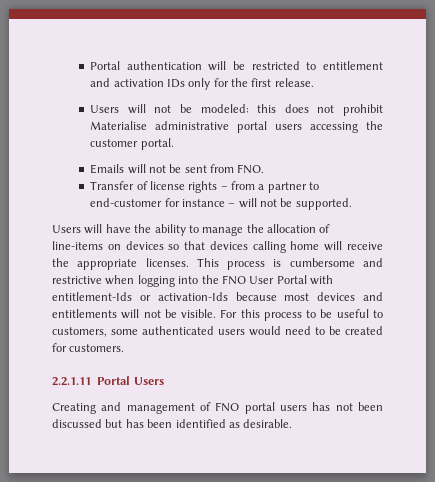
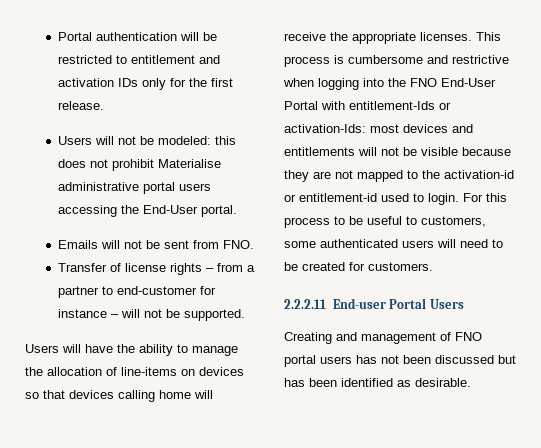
- Users will not be modeled: this does not prohibit Materialise administrative portal users accessing the customer portal.
+ Users will not be modeled: this does not prohibit Materialise administrative portal users accessing the End-User portal.
- This process is cumbersome and restrictive when logging into the FNO User Portal with entitlement-Ids or activation-Ids because most devices and entitlements will not be visible.
+ This process is cumbersome and restrictive when logging into the FNO End-User Portal with entitlement-Ids or activation-Ids: most devices and entitlements will not be visible because they are not mapped to the activation-id or entitlement-id used to login.
- For this process to be useful to customers, some authenticated users would need to be created for customers.
+ For this process to be useful to customers, some authenticated users will need to be created for customers.
- 2.2.1.11 Portal Users
+ 2.2.2.11 End-user Portal Users

